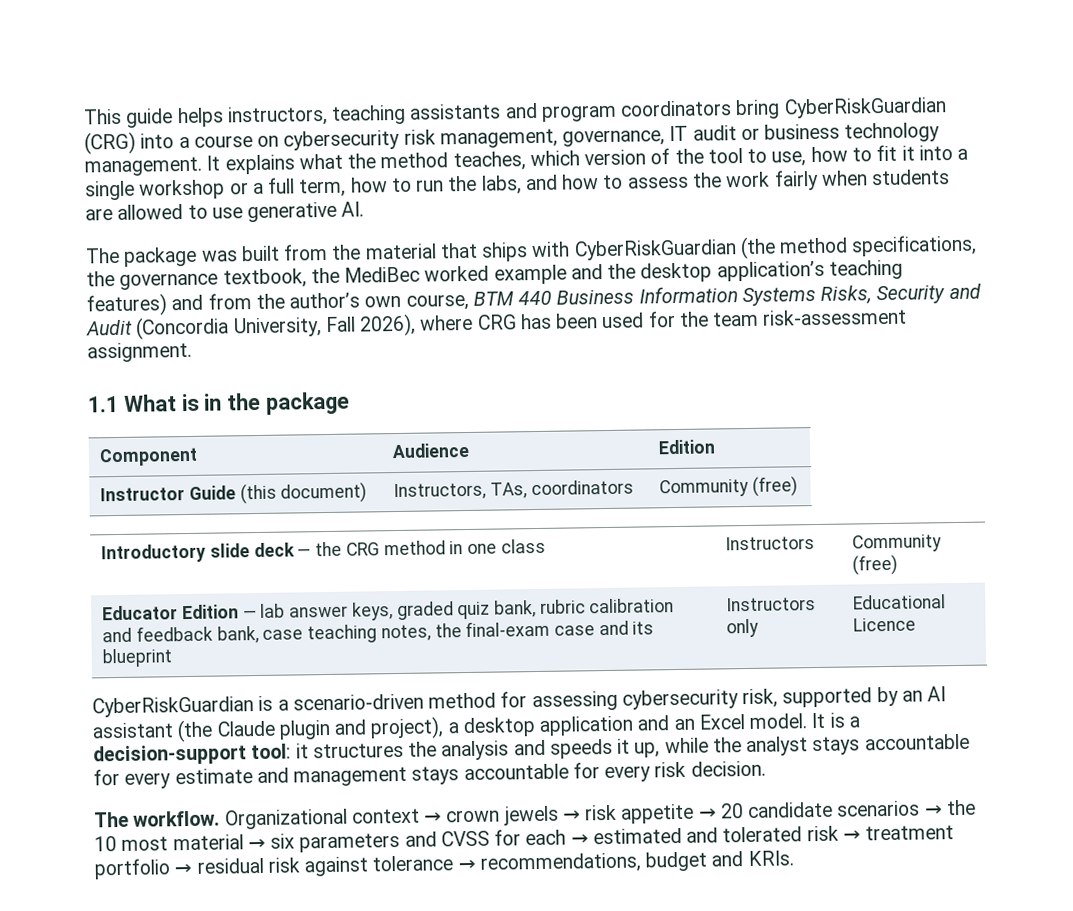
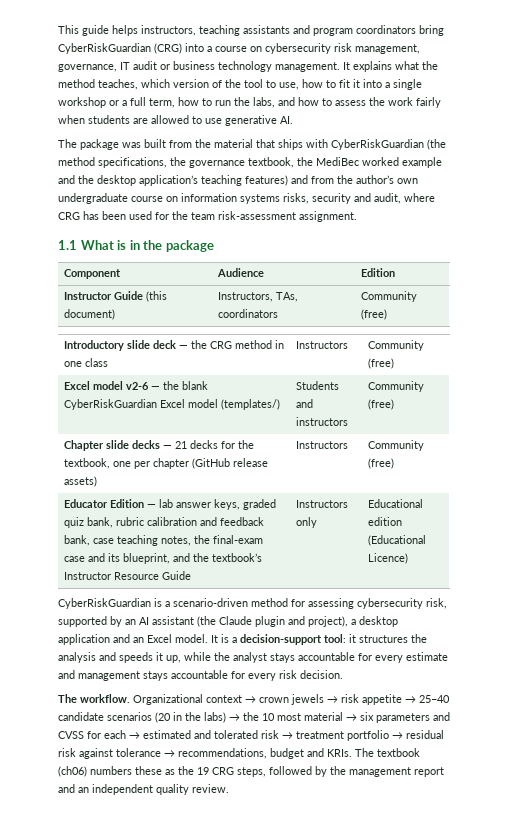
- The package was built from the material that ships with CyberRiskGuardian (the method specifications, the governance textbook, the MediBec worked example and the desktop application’s teaching features) and from the author’s own course, BTM 440 Business Information Systems Risks, Security and Audit (Concordia University, Fall 2026), where CRG has been used for the team risk-assessment assignment.
+ The package was built from the material that ships with CyberRiskGuardian (the method specifications, the governance textbook, the MediBec worked example and the desktop application’s teaching features) and from the author’s own undergraduate course on information systems risks, security and audit, where CRG has been used for the team risk-assessment assignment.
+ Excel model v2-6 — the blank CyberRiskGuardian Excel model (templates/) | Students and instructors | Community (free)
+ Chapter slide decks — 21 decks for the textbook, one per chapter (GitHub release assets) | Instructors | Community (free)
- Educator Edition — lab answer keys, graded quiz bank, rubric calibration and feedback bank, case teaching notes, the final-exam case and its blueprint | Instructors only | Educational Licence
+ Educator Edition — lab answer keys, graded quiz bank, rubric calibration and feedback bank, case teaching notes, the final-exam case and its blueprint, and the textbook’s Instructor Resource Guide | Instructors only | Educational edition (Educational Licence)
- Organizational context → crown jewels → risk appetite → 20 candidate scenarios → the 10 most material → six parameters and CVSS for each → estimated and tolerated risk → treatment portfolio → residual risk against tolerance → recommendations, budget and KRIs.
+ Organizational context → crown jewels → risk appetite → 25–40 candidate scenarios (20 in the labs) → the 10 most material → six parameters and CVSS for each → estimated and tolerated risk → treatment portfolio → residual risk against tolerance → recommendations, budget and KRIs.
+ The textbook (ch06) numbers these as the 19 CRG steps, followed by the management report and an independent quality review.

